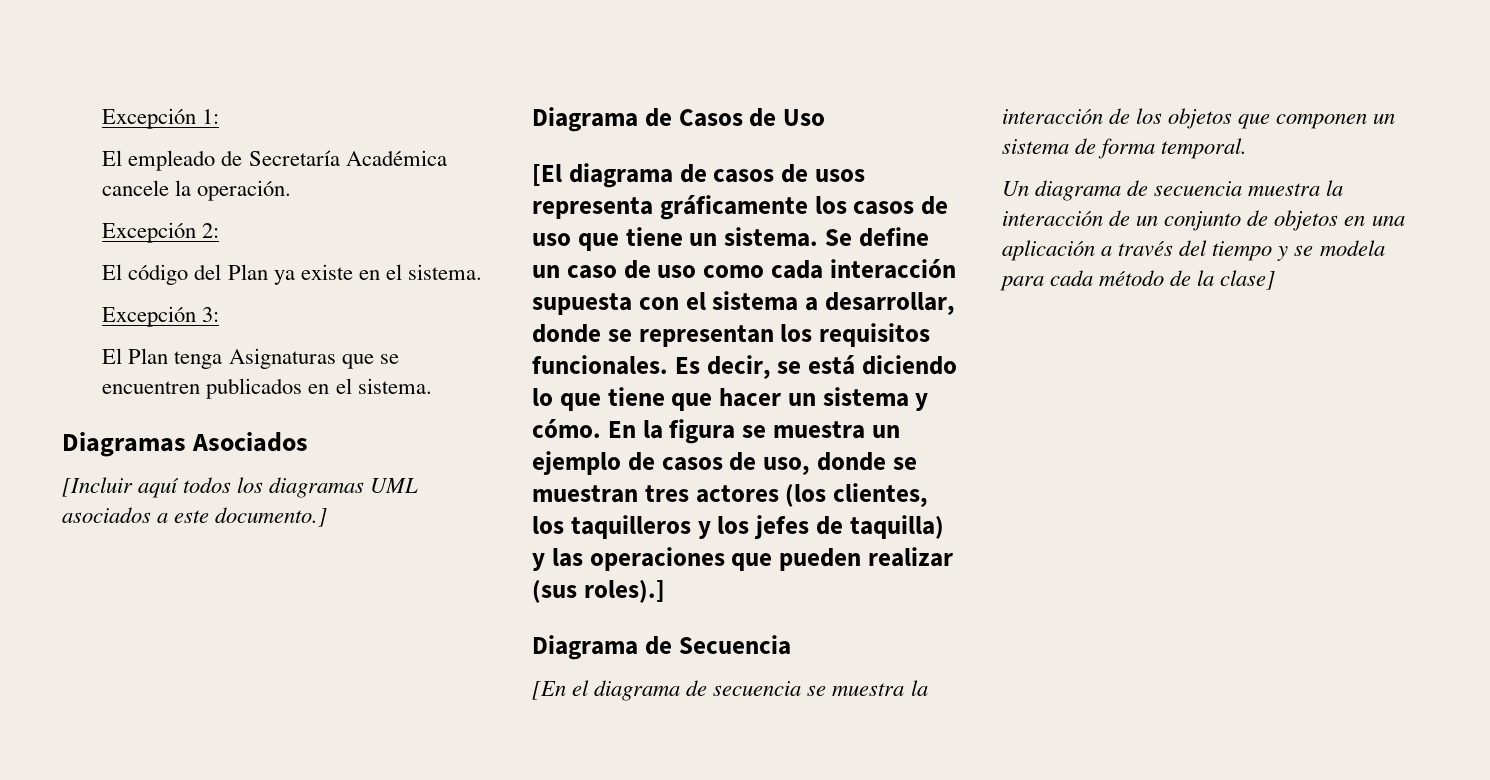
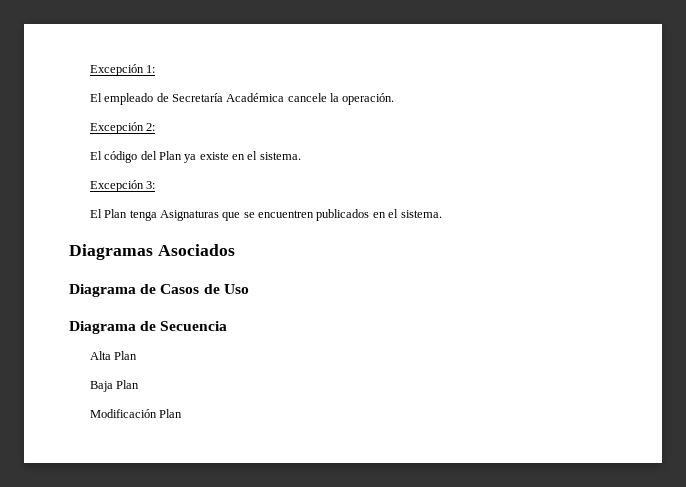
- [Incluir aquí todos los diagramas UML asociados a este documento.]
- [El diagrama de casos de usos representa gráficamente los casos de uso que tiene un sistema. Se define un caso de uso como cada interacción supuesta con el sistema a desarrollar, donde se representan los requisitos funcionales. Es decir, se está diciendo lo que tiene que hacer un sistema y cómo. En la figura se muestra un ejemplo de casos de uso, donde se muestran tres actores (los clientes, los taquilleros y los jefes de taquilla) y las operaciones que pueden realizar (sus roles).]
  Diagrama de Secuencia
- [En el diagrama de secuencia se muestra la interacción de los objetos que componen un sistema de forma temporal.
- Un diagrama de secuencia muestra la interacción de un conjunto de objetos en una aplicación a través del tiempo y se modela para cada método de la clase]
+ Alta Plan
+ Baja Plan
+ Modificación Plan

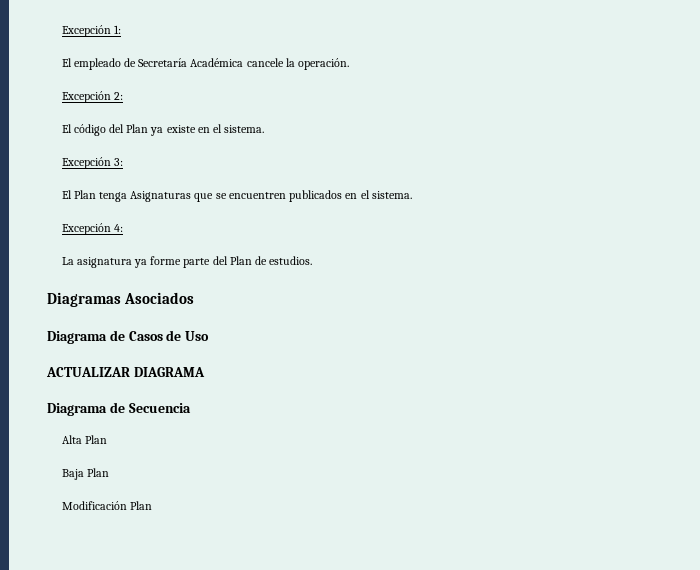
+ Excepción 4:
+ La asignatura ya forme parte del Plan de estudios.
+ ACTUALIZAR DIAGRAMA

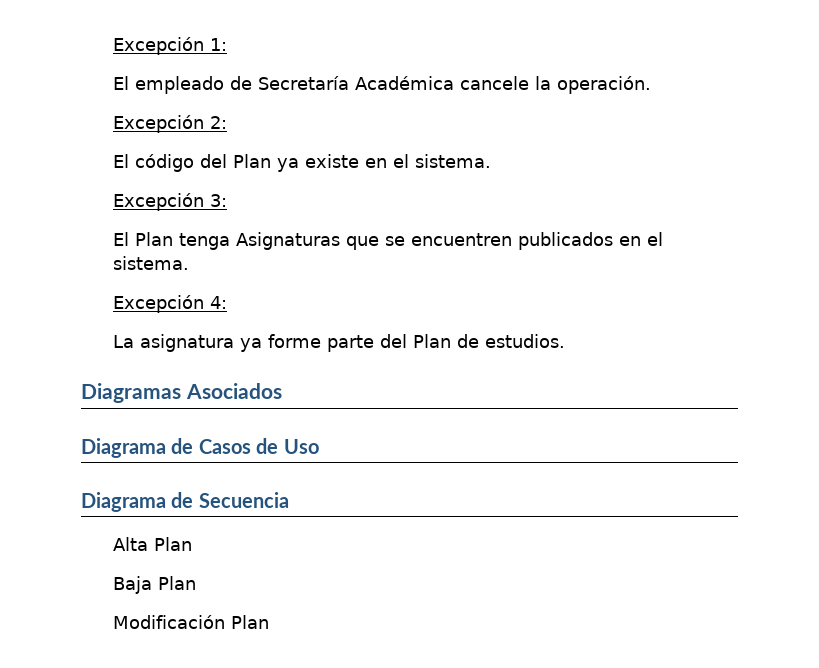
- ACTUALIZAR DIAGRAMA

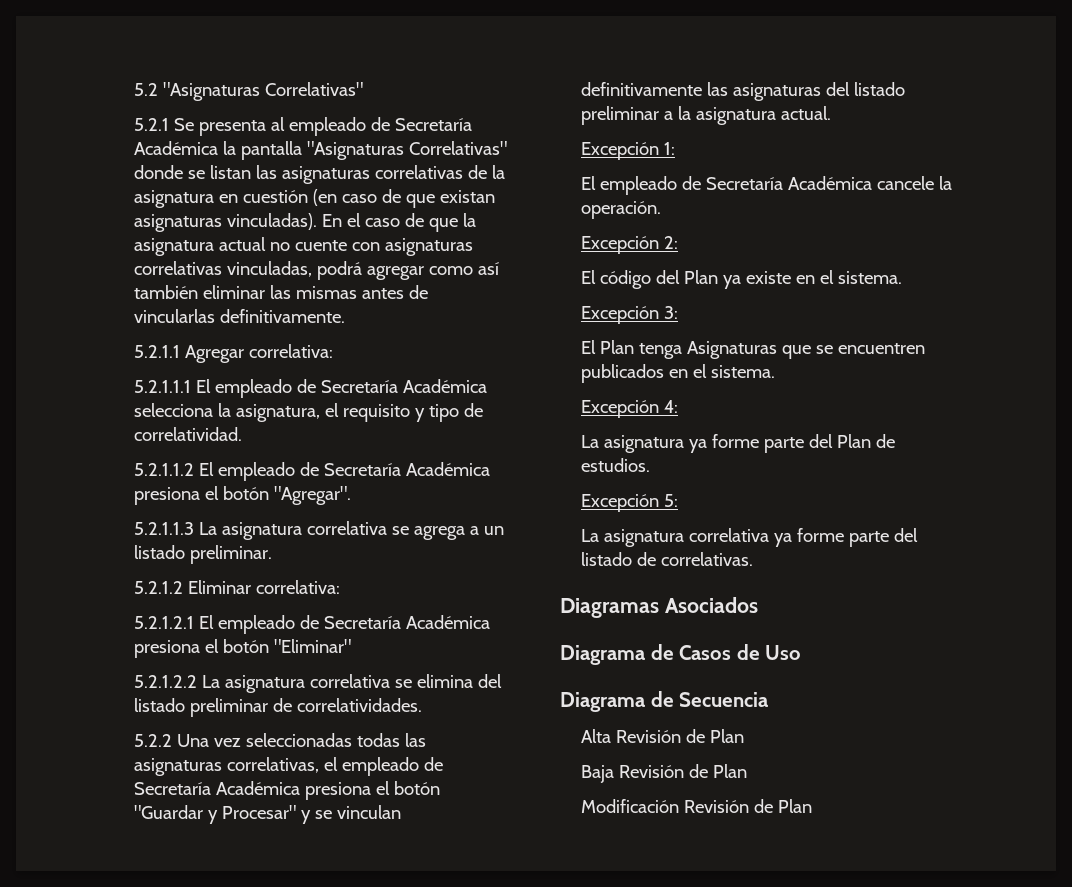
+ 5.2 "Asignaturas Correlativas"
+ 5.2.1 Se presenta al empleado de Secretaría Académica la pantalla "Asignaturas Correlativas" donde se listan las asignaturas correlativas de la asignatura en cuestión (en caso de que existan asignaturas vinculadas). En el caso de que la asignatura actual no cuente con asignaturas correlativas vinculadas, podrá agregar como así también eliminar las mismas antes de vincularlas definitivamente.
+ 5.2.1.1 Agregar correlativa:
+ 5.2.1.1.1 El empleado de Secretaría Académica selecciona la asignatura, el requisito y tipo de correlatividad.
+ 5.2.1.1.2 El empleado de Secretaría Académica presiona el botón "Agregar".
+ 5.2.1.1.3 La asignatura correlativa se agrega a un listado preliminar.
+ 5.2.1.2 Eliminar correlativa:
+ 5.2.1.2.1 El empleado de Secretaría Académica presiona el botón "Eliminar"
+ 5.2.1.2.2 La asignatura correlativa se elimina del listado preliminar de correlatividades.
+ 5.2.2 Una vez seleccionadas todas las asignaturas correlativas, el empleado de Secretaría Académica presiona el botón "Guardar y Procesar" y se vinculan definitivamente las asignaturas del listado preliminar a la asignatura actual.
+ Excepción 5:
+ La asignatura correlativa ya forme parte del listado de correlativas.
- Alta Plan
+ Alta Revisión de Plan
- Baja Plan
+ Baja Revisión de Plan
- Modificación Plan
+ Modificación Revisión de Plan

